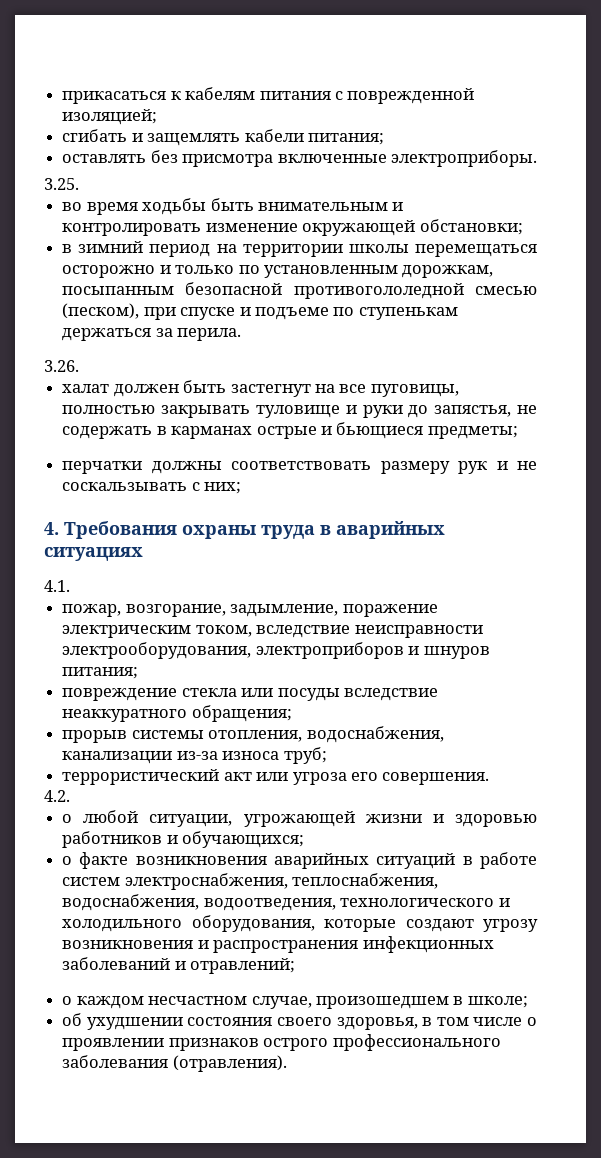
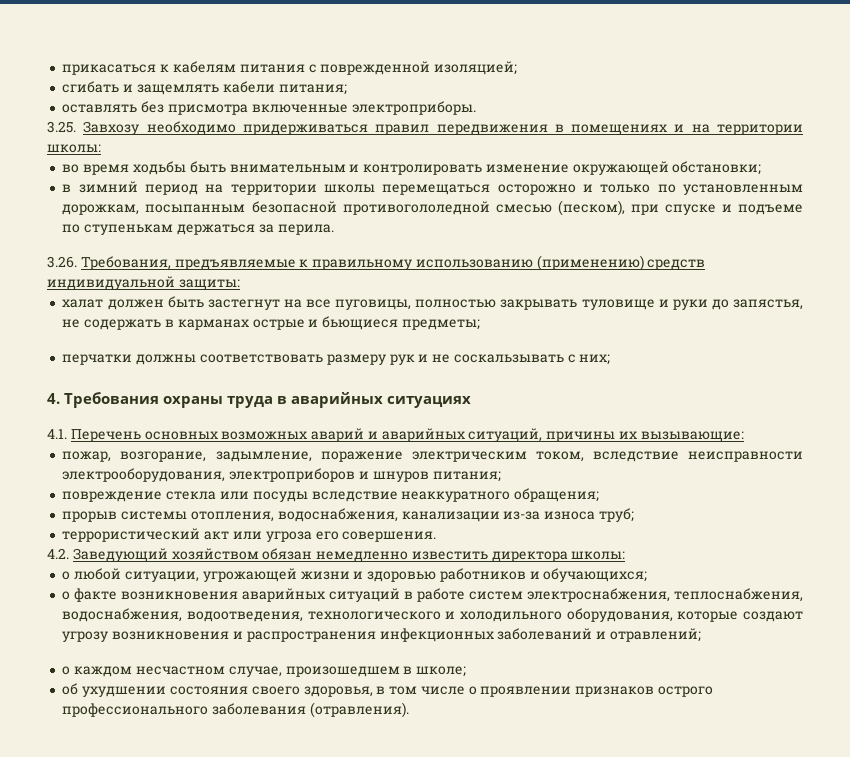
- 3.25.
+ 3.25. Завхозу необходимо придерживаться правил передвижения в помещениях и на территории школы:
- 3.26.
+ 3.26. Требования, предъявляемые к правильному использованию (применению) средств индивидуальной защиты:
- 4.1.
+ 4.1. Перечень основных возможных аварий и аварийных ситуаций, причины их вызывающие:
- 4.2.
+ 4.2. Заведующий хозяйством обязан немедленно известить директора школы:

